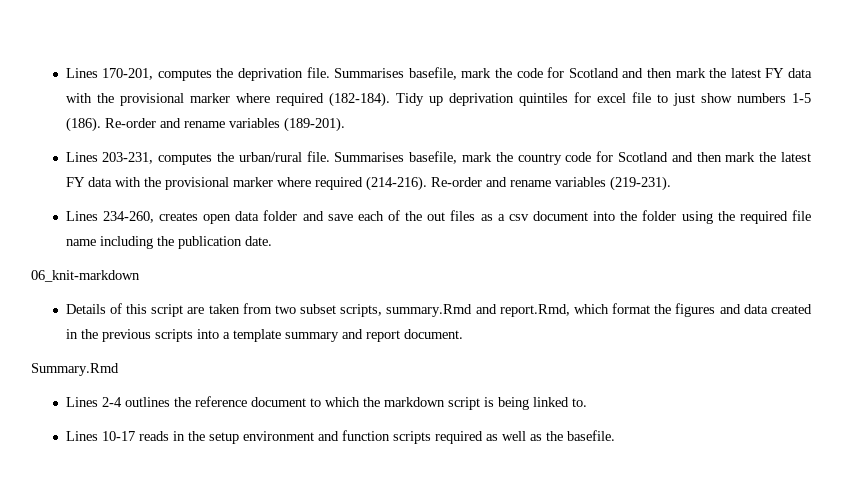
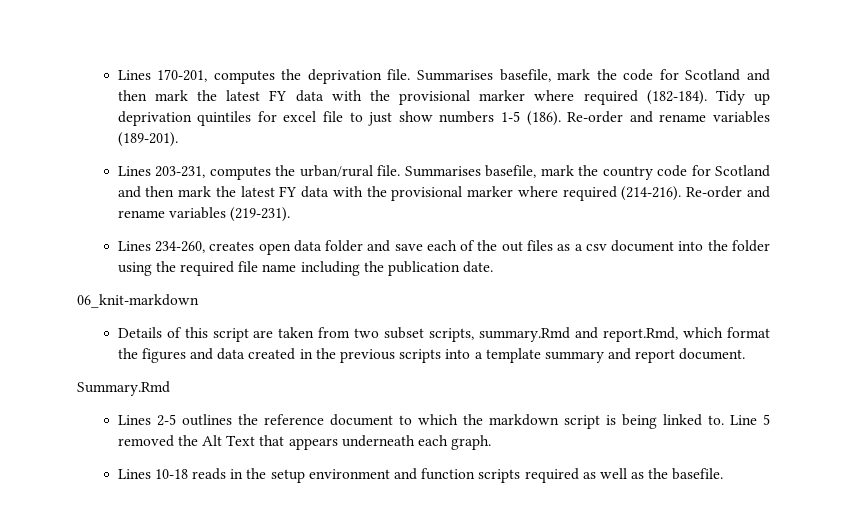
- Lines 2-4 outlines the reference document to which the markdown script is being linked to.
- Lines 10-17 reads in the setup environment and function scripts required as well as the basefile.
+ Lines 2-5 outlines the reference document to which the markdown script is being linked to. Line 5 removed the Alt Text that appears underneath each graph.
+ Lines 10-18 reads in the setup environment and function scripts required as well as the basefile.

